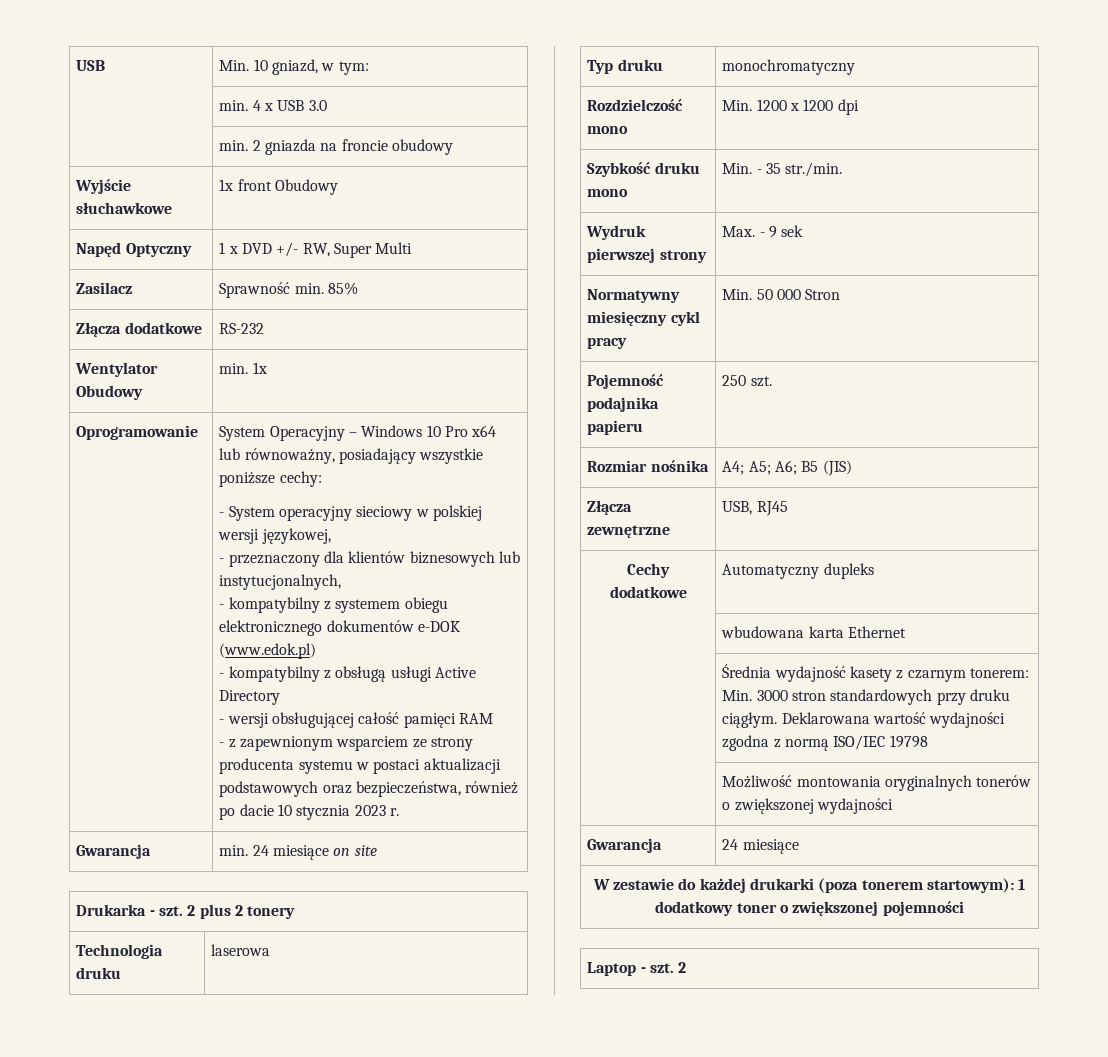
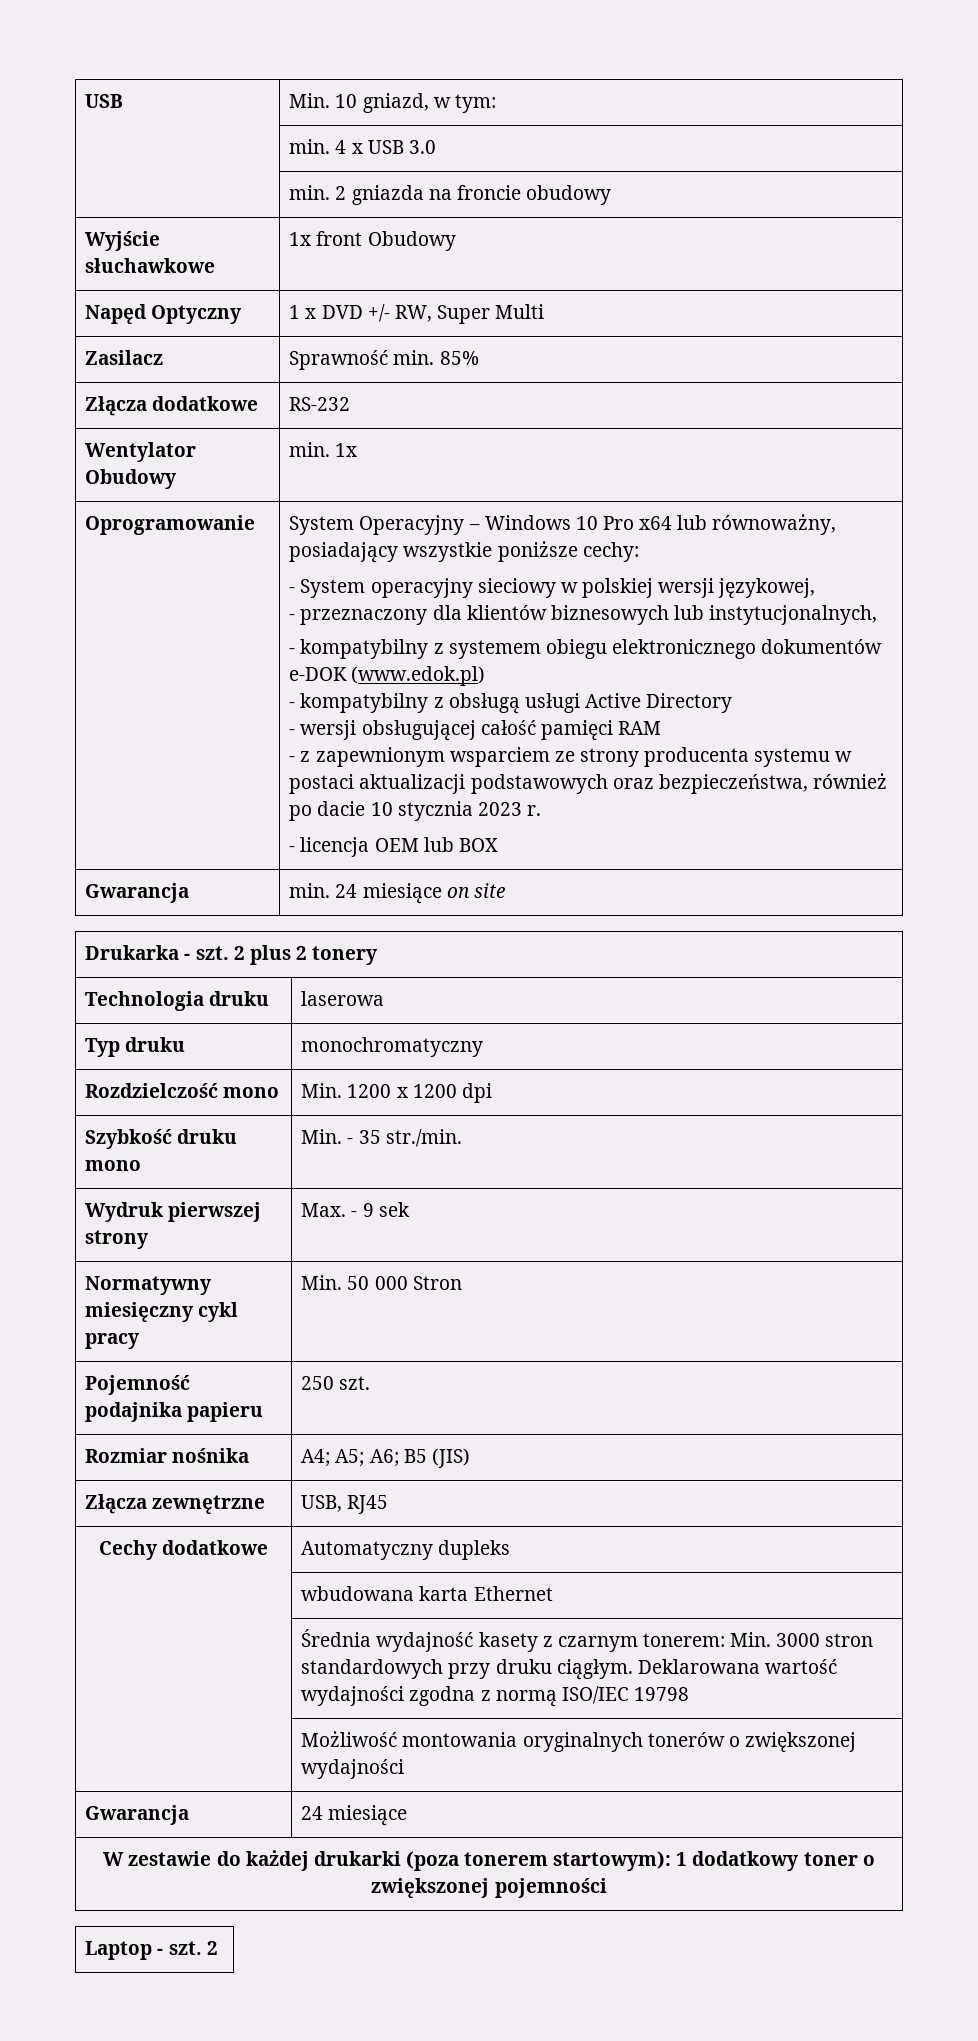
+ - licencja OEM lub BOX

